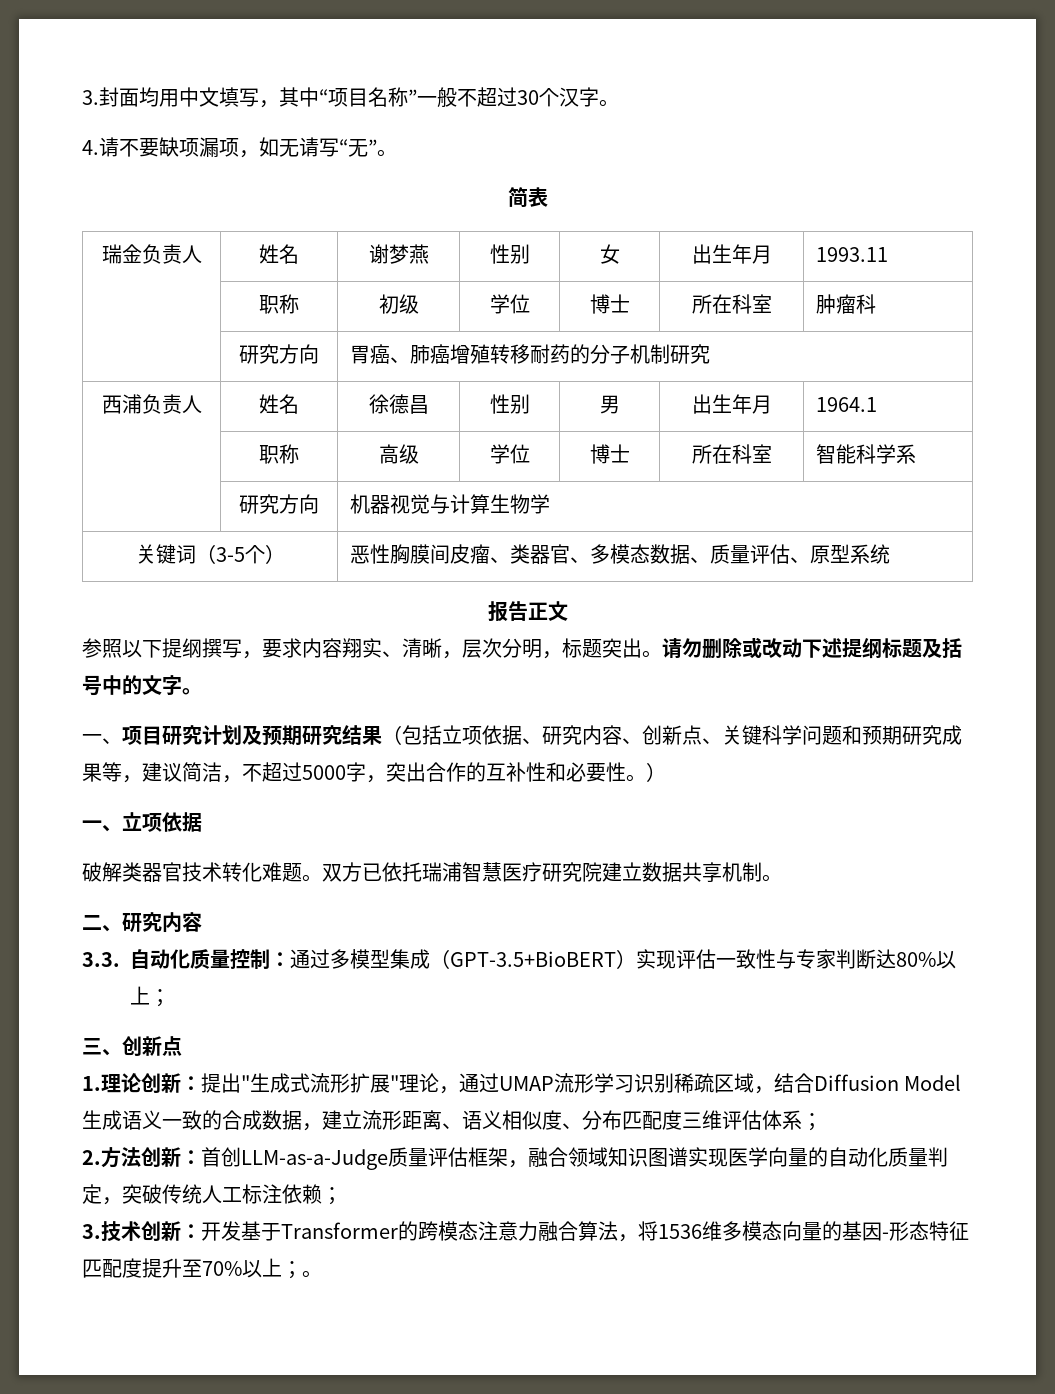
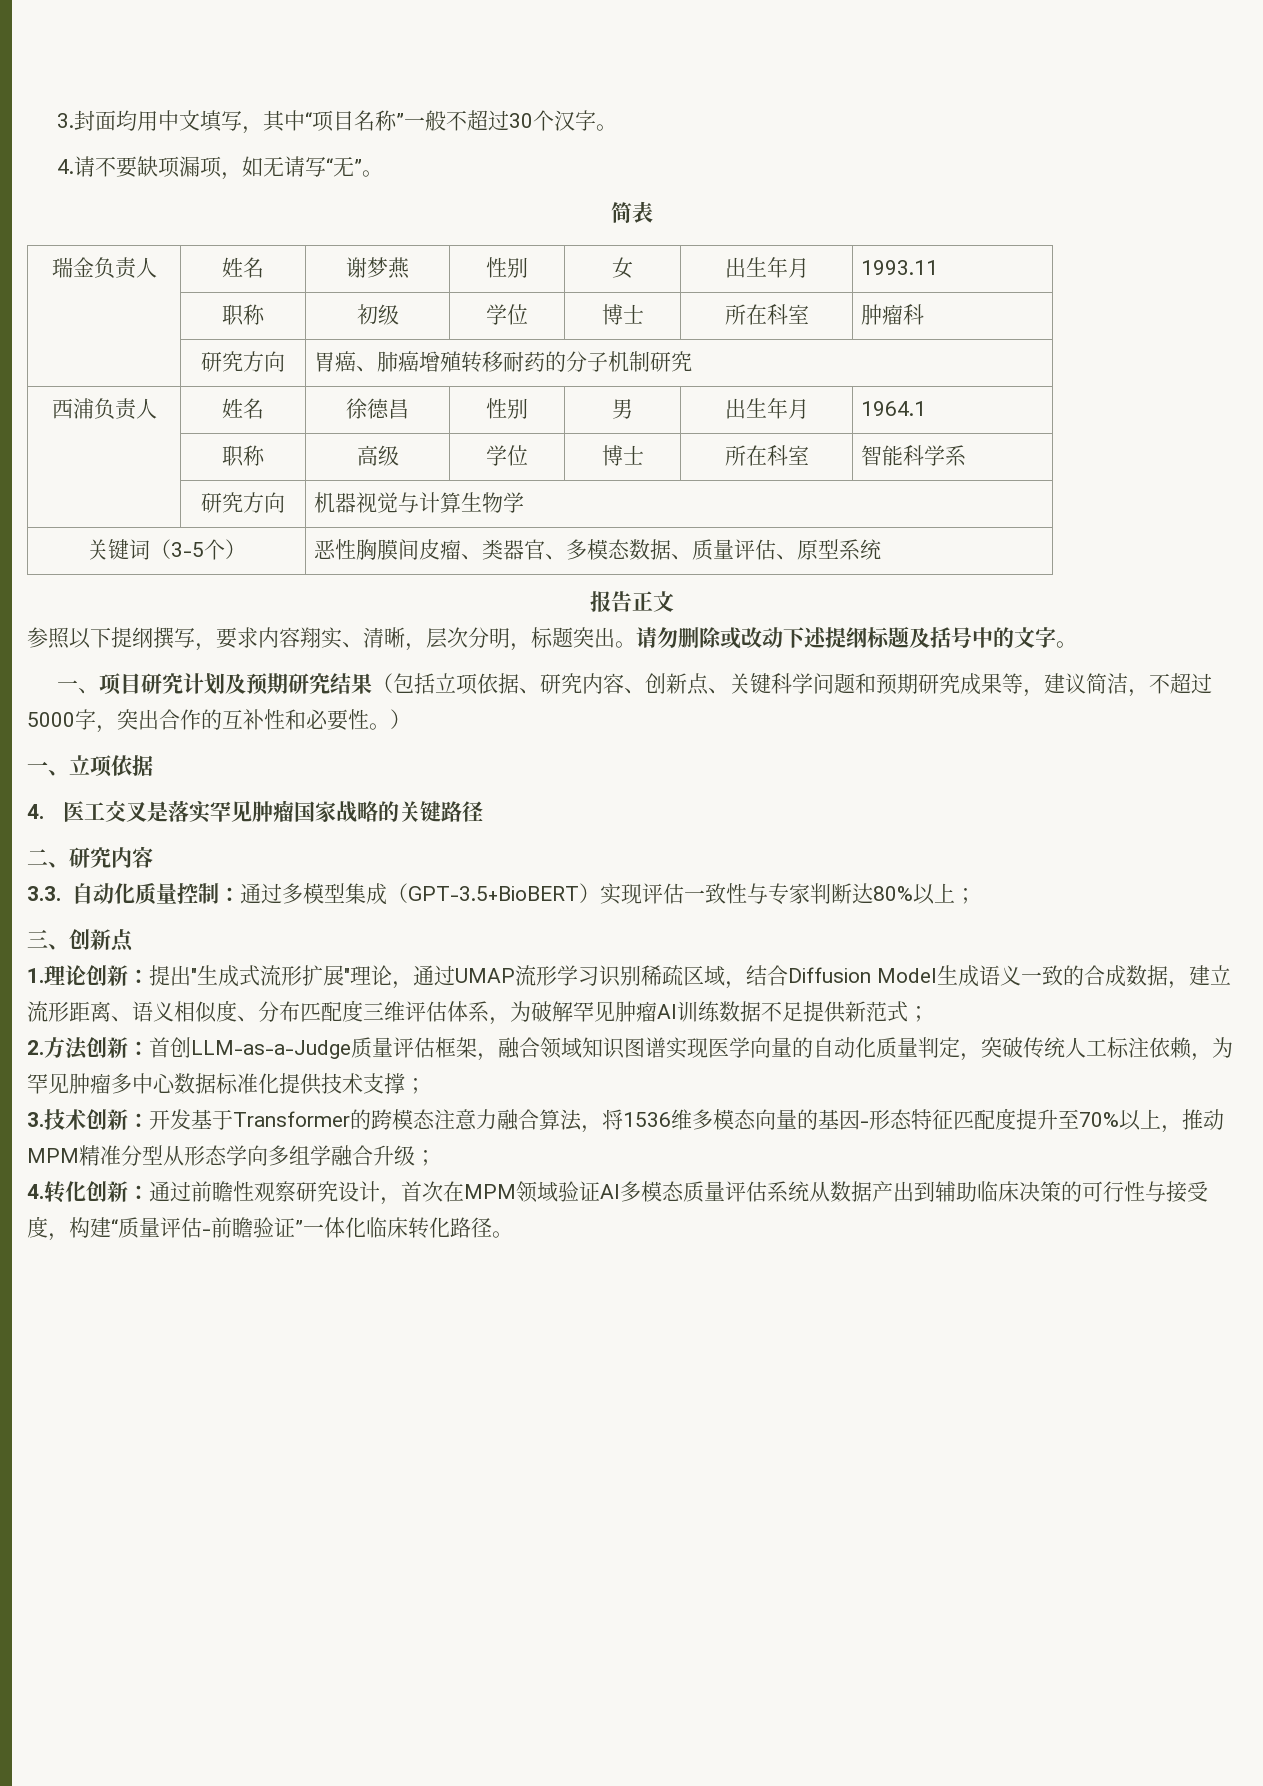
- 破解类器官技术转化难题。双方已依托瑞浦智慧医疗研究院建立数据共享机制。
+ 4.医工交叉是落实罕见肿瘤国家战略的关键路径
- 1.理论创新：提出"生成式流形扩展"理论，通过UMAP流形学习识别稀疏区域，结合Diffusion Model生成语义一致的合成数据，建立流形距离、语义相似度、分布匹配度三维评估体系；
+ 1.理论创新：提出"生成式流形扩展"理论，通过UMAP流形学习识别稀疏区域，结合Diffusion Model生成语义一致的合成数据，建立流形距离、语义相似度、分布匹配度三维评估体系，为破解罕见肿瘤AI训练数据不足提供新范式；
- 2.方法创新：首创LLM-as-a-Judge质量评估框架，融合领域知识图谱实现医学向量的自动化质量判定，突破传统人工标注依赖；
+ 2.方法创新：首创LLM-as-a-Judge质量评估框架，融合领域知识图谱实现医学向量的自动化质量判定，突破传统人工标注依赖，为罕见肿瘤多中心数据标准化提供技术支撑；
- 3.技术创新：开发基于Transformer的跨模态注意力融合算法，将1536维多模态向量的基因-形态特征匹配度提升至70%以上；。
+ 3.技术创新：开发基于Transformer的跨模态注意力融合算法，将1536维多模态向量的基因-形态特征匹配度提升至70%以上，推动MPM精准分型从形态学向多组学融合升级；
+ 4.转化创新：通过前瞻性观察研究设计，首次在MPM领域验证AI多模态质量评估系统从数据产出到辅助临床决策的可行性与接受度，构建“质量评估-前瞻验证”一体化临床转化路径。

